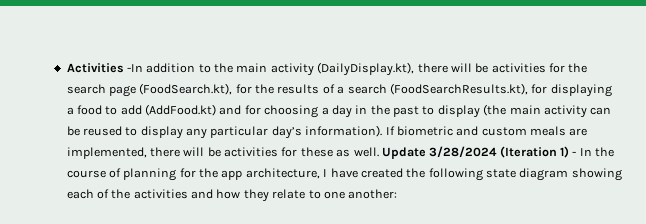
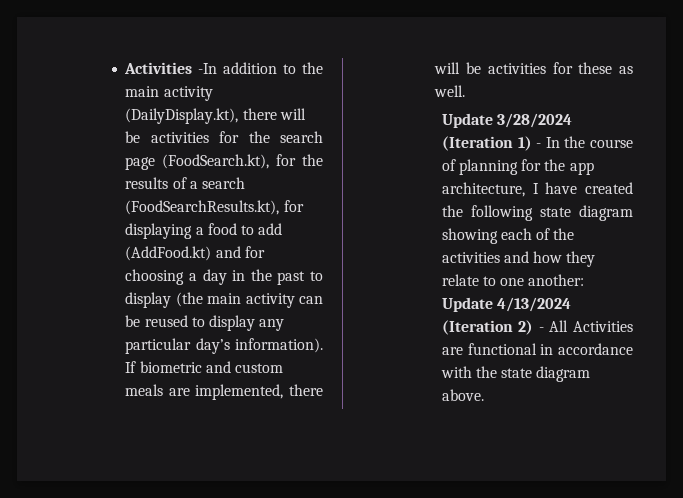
- If biometric and custom meals are implemented, there will be activities for these as well. Update 3/28/2024 (Iteration 1) - In the course of planning for the app architecture, I have created the following state diagram showing each of the activities and how they relate to one another:
+ If biometric and custom meals are implemented, there will be activities for these as well.
+ Update 3/28/2024 (Iteration 1) - In the course of planning for the app architecture, I have created the following state diagram showing each of the activities and how they relate to one another: Update 4/13/2024 (Iteration 2) - All Activities are functional in accordance with the state diagram above.

